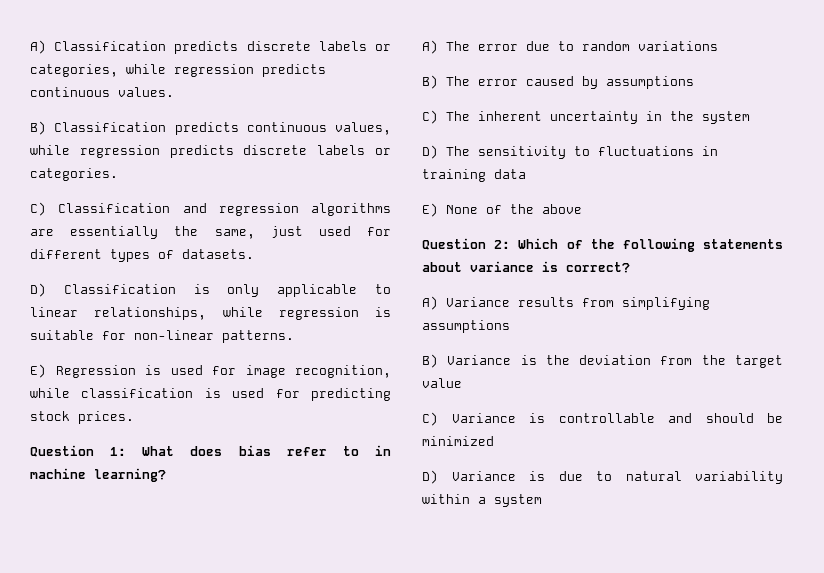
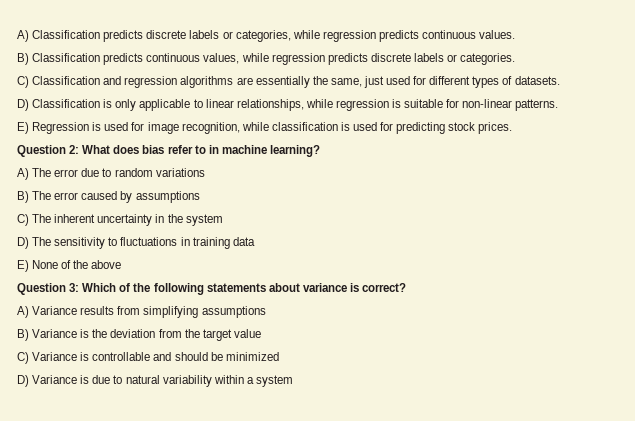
- Question 1: What does bias refer to in machine learning?
+ Question 2: What does bias refer to in machine learning?
- Question 2: Which of the following statements about variance is correct?
+ Question 3: Which of the following statements about variance is correct?

